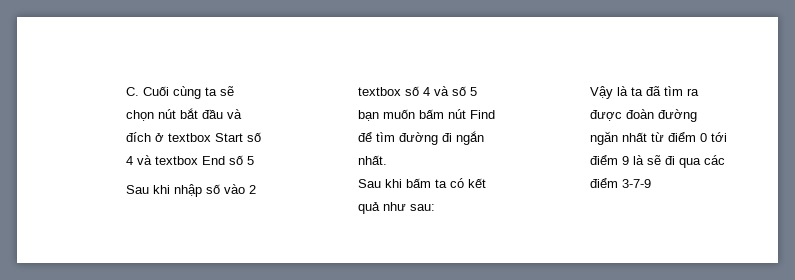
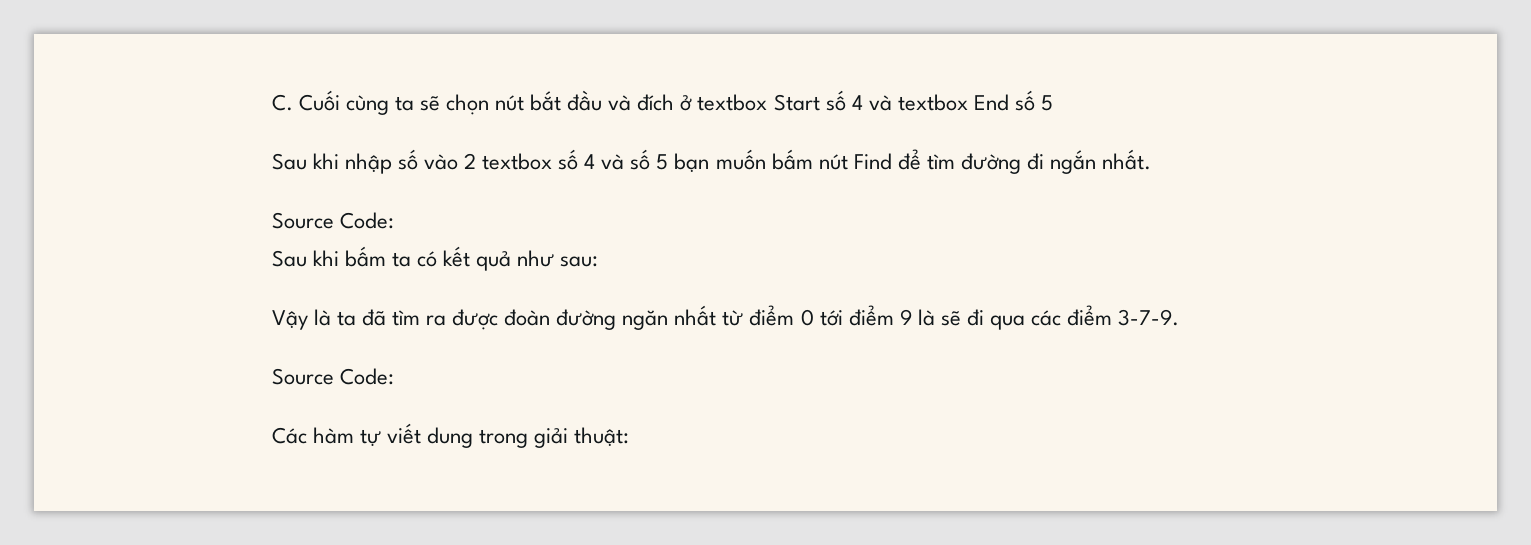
  Sau khi nhập số vào 2 textbox số 4 và số 5 bạn muốn bấm nút Find để tìm đường đi ngắn nhất.
+ Source Code:
- Vậy là ta đã tìm ra được đoàn đường ngăn nhất từ điểm 0 tới điểm 9 là sẽ đi qua các điểm 3-7-9
+ Vậy là ta đã tìm ra được đoàn đường ngăn nhất từ điểm 0 tới điểm 9 là sẽ đi qua các điểm 3-7-9.
+ Source Code:
+ Các hàm tự viết dung trong giải thuật:

